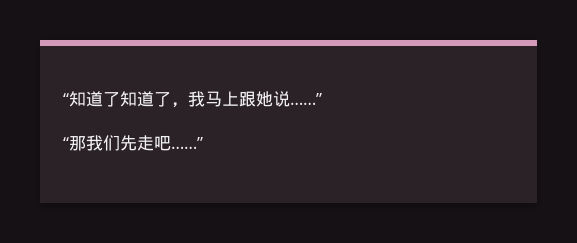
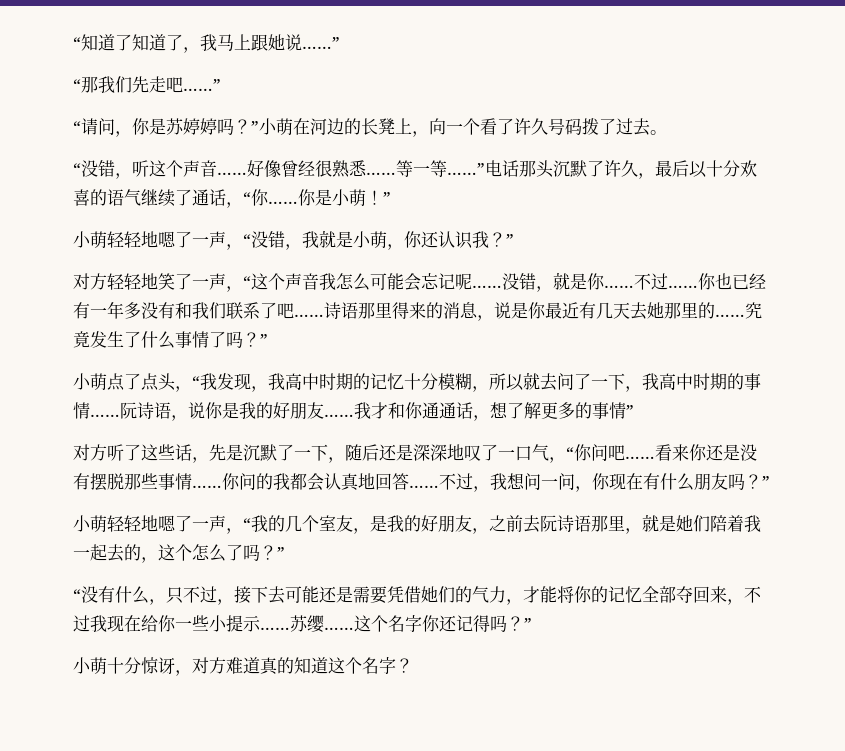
+ “请问，你是苏婷婷吗？”小萌在河边的长凳上，向一个看了许久号码拨了过去。
+ “没错，听这个声音……好像曾经很熟悉……等一等……”电话那头沉默了许久，最后以十分欢喜的语气继续了通话，“你……你是小萌！”
+ 小萌轻轻地嗯了一声，“没错，我就是小萌，你还认识我？”
+ 对方轻轻地笑了一声，“这个声音我怎么可能会忘记呢……没错，就是你……不过……你也已经有一年多没有和我们联系了吧……诗语那里得来的消息，说是你最近有几天去她那里的……究竟发生了什么事情了吗？”
+ 小萌点了点头，“我发现，我高中时期的记忆十分模糊，所以就去问了一下，我高中时期的事情……阮诗语，说你是我的好朋友……我才和你通通话，想了解更多的事情”
+ 对方听了这些话，先是沉默了一下，随后还是深深地叹了一口气，“你问吧……看来你还是没有摆脱那些事情……你问的我都会认真地回答……不过，我想问一问，你现在有什么朋友吗？”
+ 小萌轻轻地嗯了一声，“我的几个室友，是我的好朋友，之前去阮诗语那里，就是她们陪着我一起去的，这个怎么了吗？”
+ “没有什么，只不过，接下去可能还是需要凭借她们的气力，才能将你的记忆全部夺回来，不过我现在给你一些小提示……苏缨……这个名字你还记得吗？”
+ 小萌十分惊讶，对方难道真的知道这个名字？

